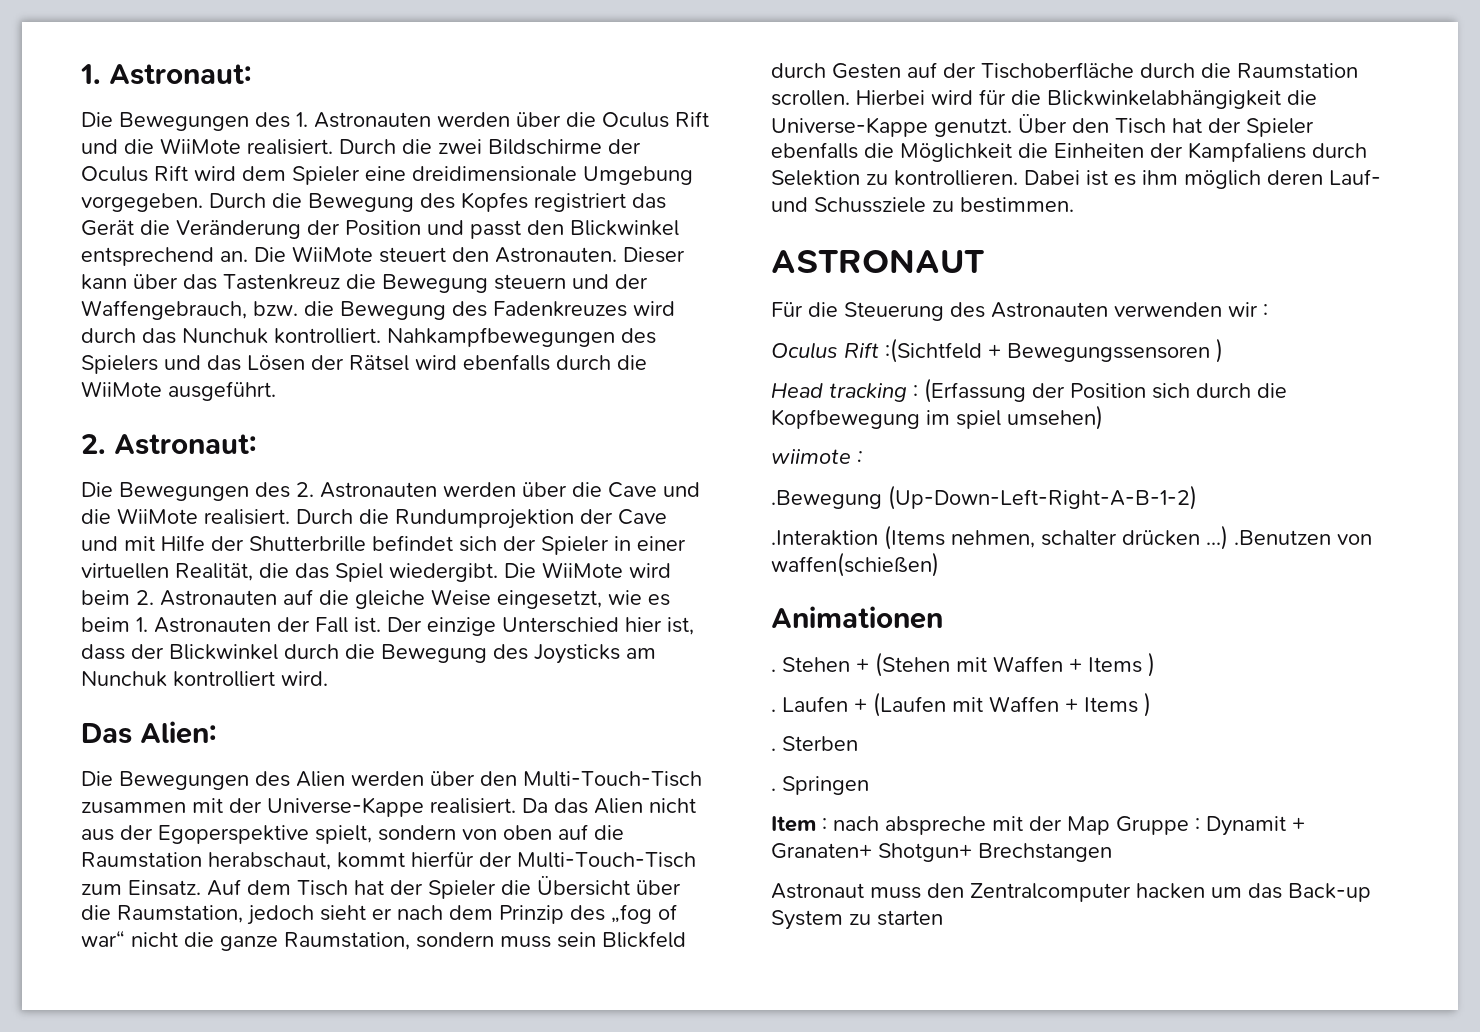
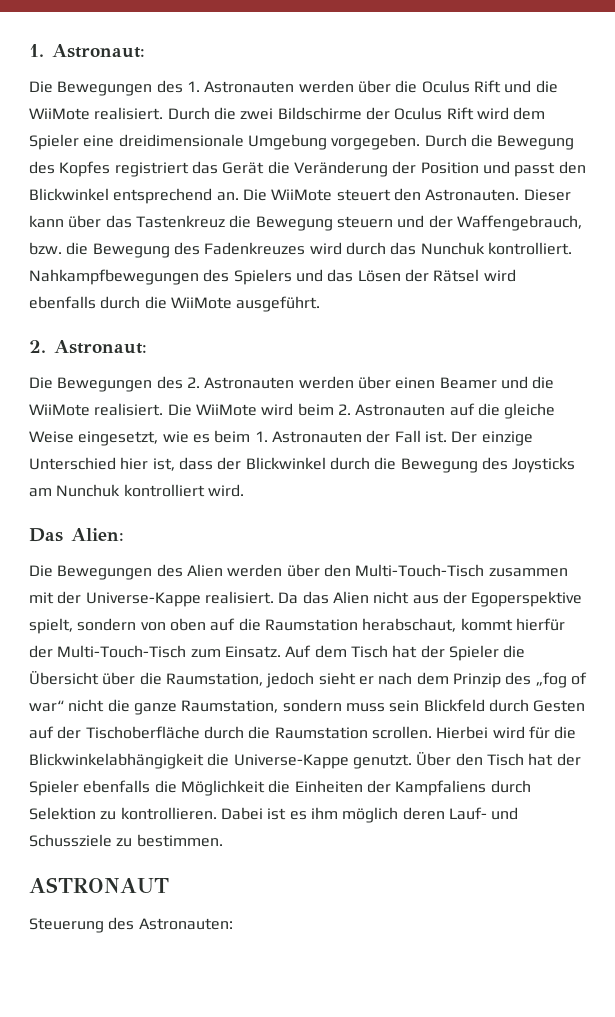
- Die Bewegungen des 2. Astronauten werden über die Cave und die WiiMote realisiert. Durch die Rundumprojektion der Cave und mit Hilfe der Shutterbrille befindet sich der Spieler in einer virtuellen Realität, die das Spiel wiedergibt.
+ Die Bewegungen des 2. Astronauten werden über einen Beamer und die WiiMote realisiert.
- Für die Steuerung des Astronauten verwenden wir :
- Oculus Rift :(Sichtfeld + Bewegungssensoren )
- Head tracking : (Erfassung der Position sich durch die Kopfbewegung im spiel umsehen)
- wiimote :
- .Bewegung (Up-Down-Left-Right-A-B-1-2)
- .Interaktion (Items nehmen, schalter drücken ...) .Benutzen von waffen(schießen)
- Animationen
- . Stehen + (Stehen mit Waffen + Items )
- . Laufen + (Laufen mit Waffen + Items )
- . Sterben
- . Springen
- Item : nach abspreche mit der Map Gruppe : Dynamit + Granaten+ Shotgun+ Brechstangen
- Astronaut muss den Zentralcomputer hacken um das Back-up System zu starten
+ Steuerung des Astronauten:

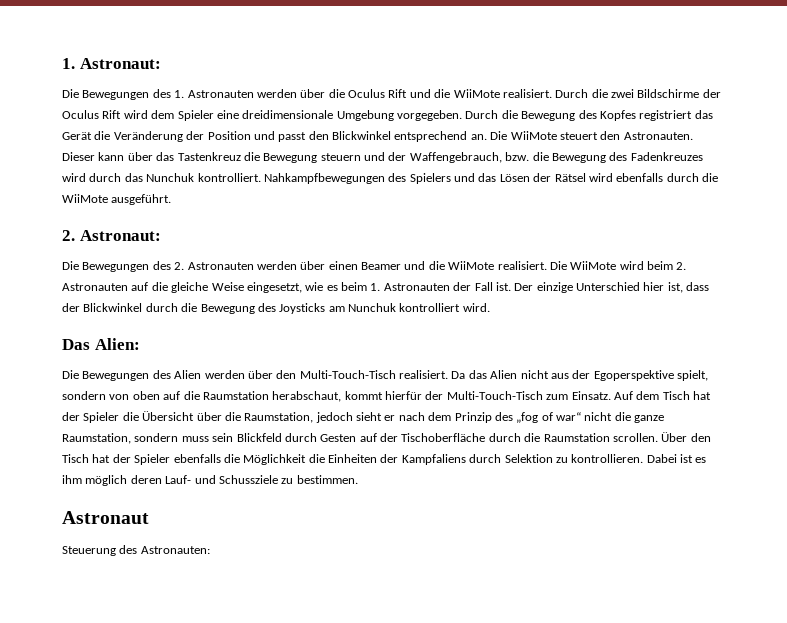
- Die Bewegungen des Alien werden über den Multi-Touch-Tisch zusammen mit der Universe-Kappe realisiert.
+ Die Bewegungen des Alien werden über den Multi-Touch-Tisch realisiert.
- Hierbei wird für die Blickwinkelabhängigkeit die Universe-Kappe genutzt.
- ASTRONAUT
+ Astronaut

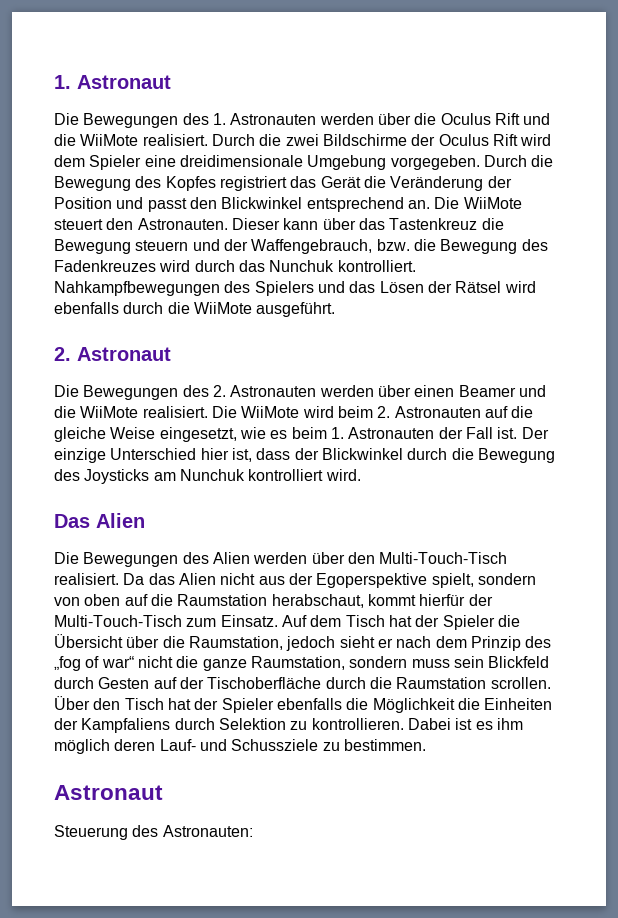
- 1. Astronaut:
+ 1. Astronaut
- 2. Astronaut:
+ 2. Astronaut
- Das Alien:
+ Das Alien

